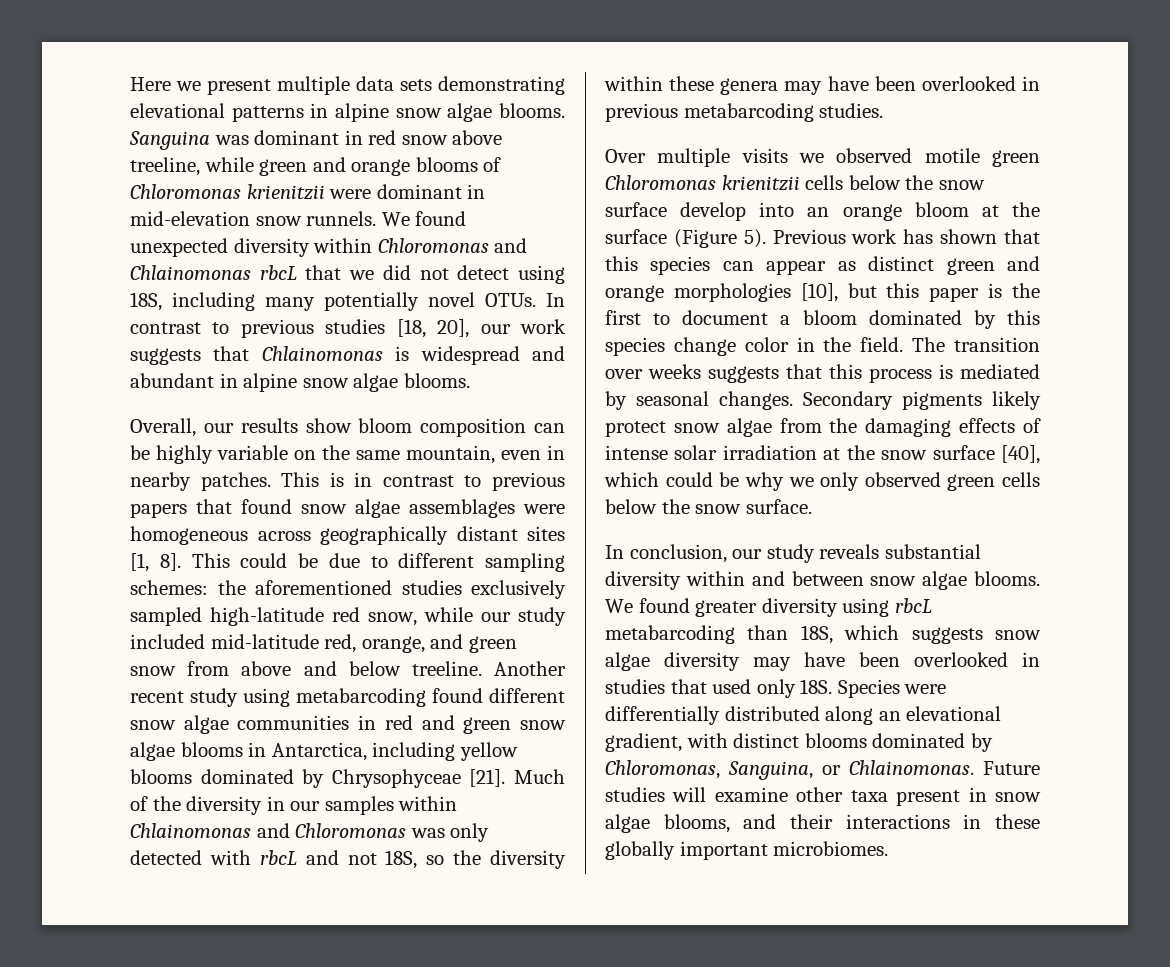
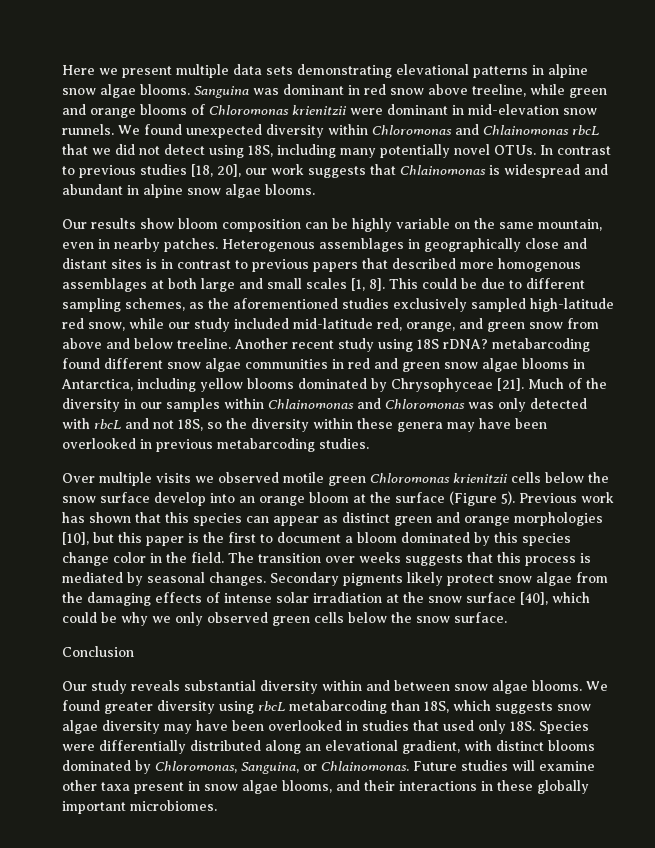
- Overall, our results show bloom composition can be highly variable on the same mountain, even in nearby patches.
+ Our results show bloom composition can be highly variable on the same mountain, even in nearby patches.
- This is in contrast to previous papers that found snow algae assemblages were homogeneous across geographically distant sites [1, 8].
+ Heterogenous assemblages in geographically close and distant sites is in contrast to previous papers that described more homogenous assemblages at both large and small scales [1, 8].
- This could be due to different sampling schemes: the aforementioned studies exclusively sampled high-latitude red snow, while our study included mid-latitude red, orange, and green snow from above and below treeline.
+ This could be due to different sampling schemes, as the aforementioned studies exclusively sampled high-latitude red snow, while our study included mid-latitude red, orange, and green snow from above and below treeline.
- Another recent study using metabarcoding found different snow algae communities in red and green snow algae blooms in Antarctica, including yellow blooms dominated by Chrysophyceae [21].
+ Another recent study using 18S rDNA? metabarcoding found different snow algae communities in red and green snow algae blooms in Antarctica, including yellow blooms dominated by Chrysophyceae [21].
- In conclusion, our study reveals substantial diversity within and between snow algae blooms.
+ Conclusion
+ Our study reveals substantial diversity within and between snow algae blooms.

